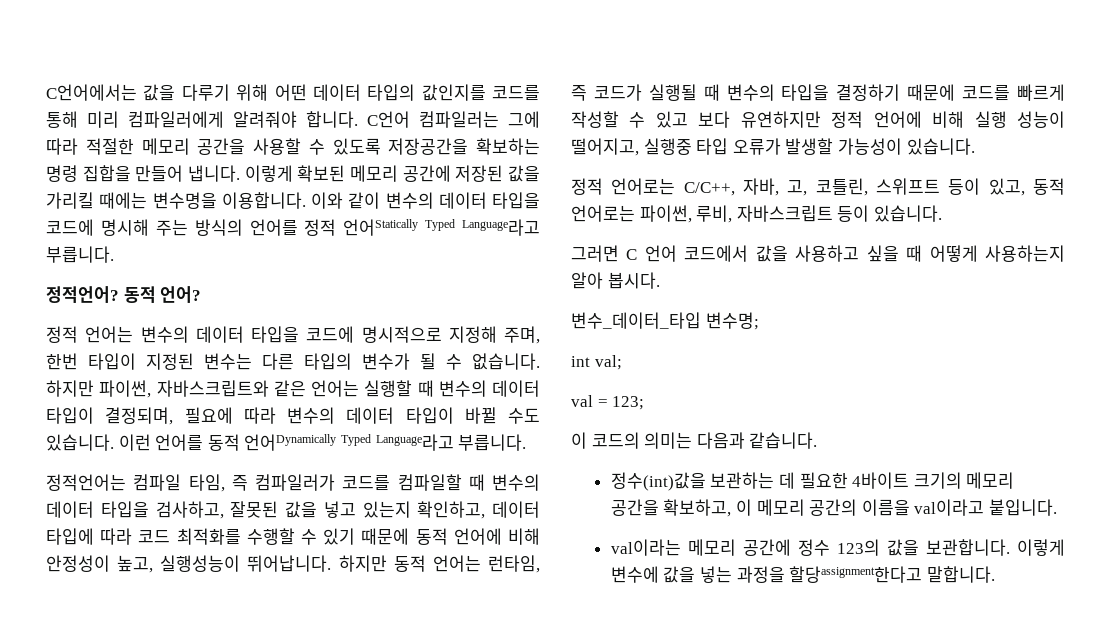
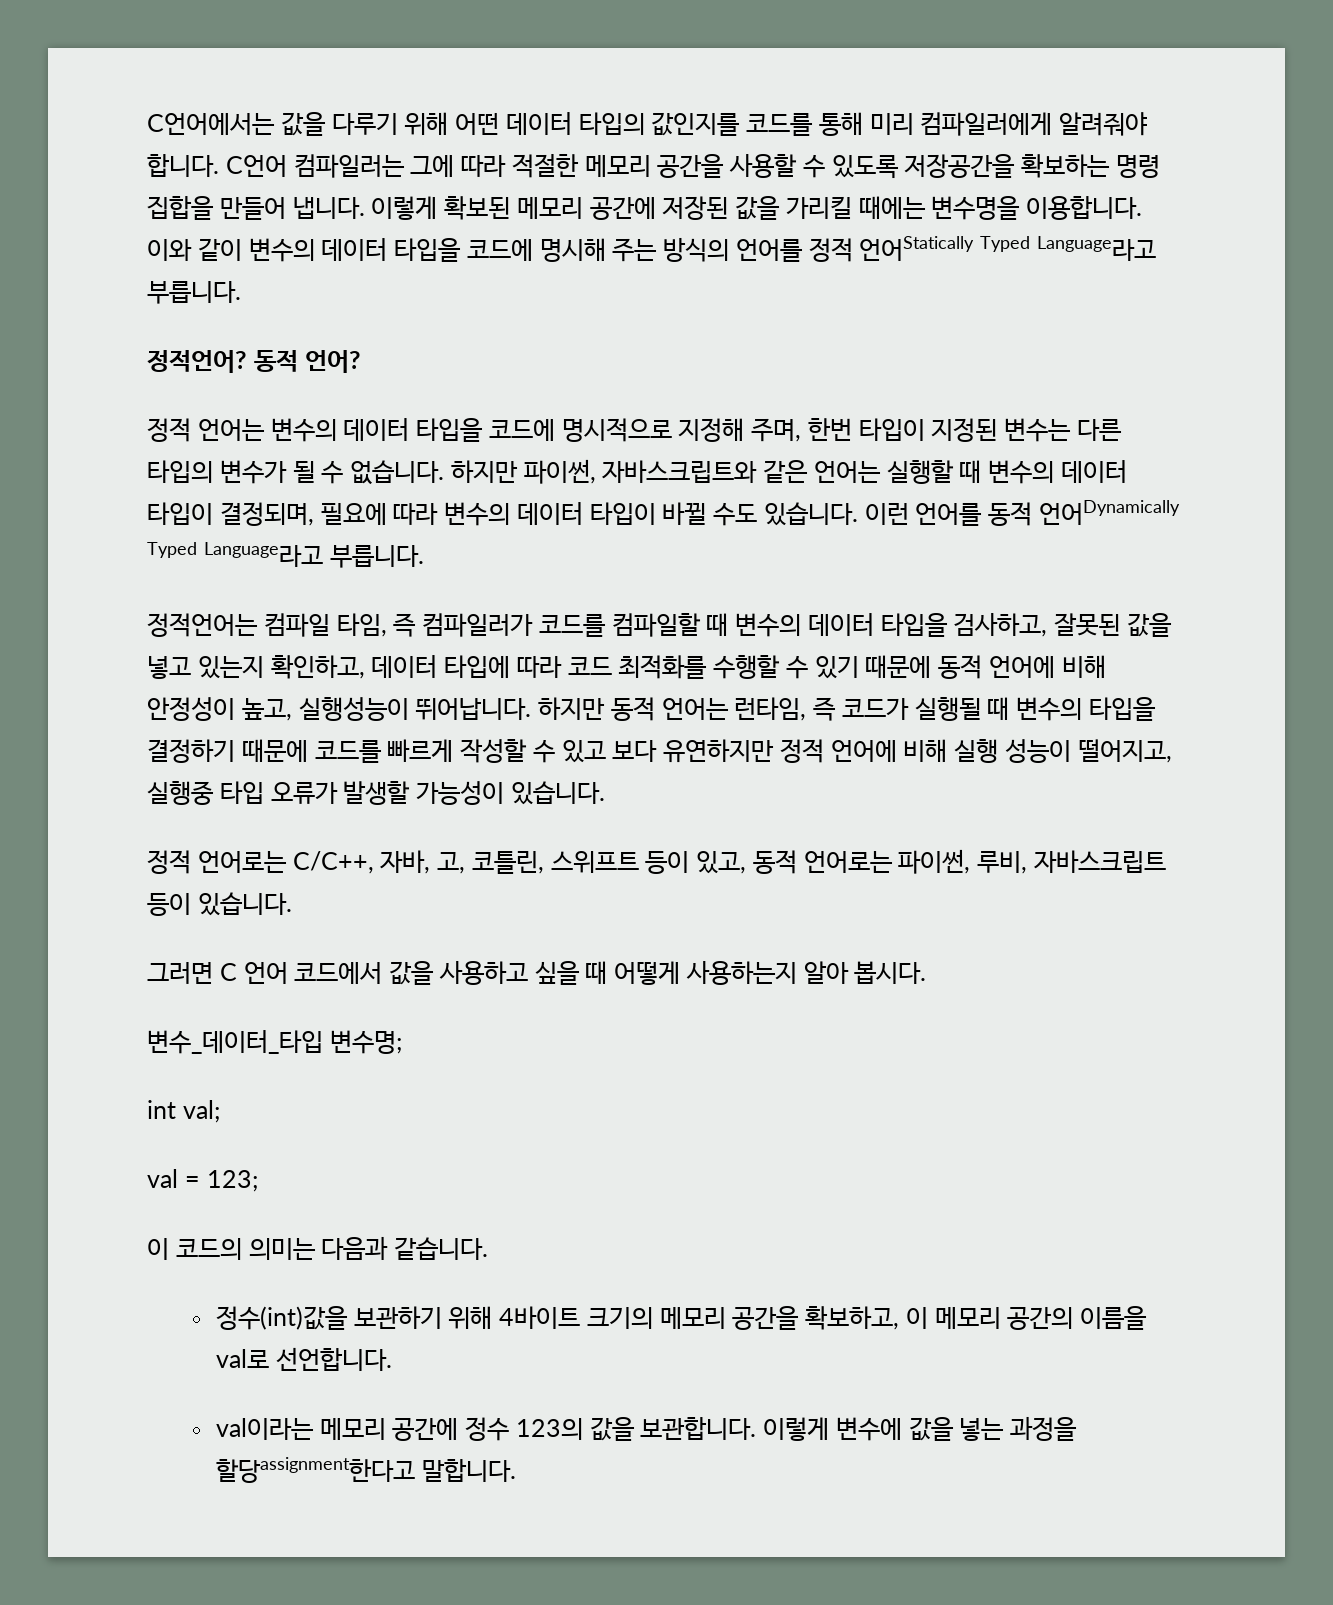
- 정수(int)값을 보관하는 데 필요한 4바이트 크기의 메모리 공간을 확보하고, 이 메모리 공간의 이름을 val이라고 붙입니다.
+ 정수(int)값을 보관하기 위해 4바이트 크기의 메모리 공간을 확보하고, 이 메모리 공간의 이름을 val로 선언합니다.

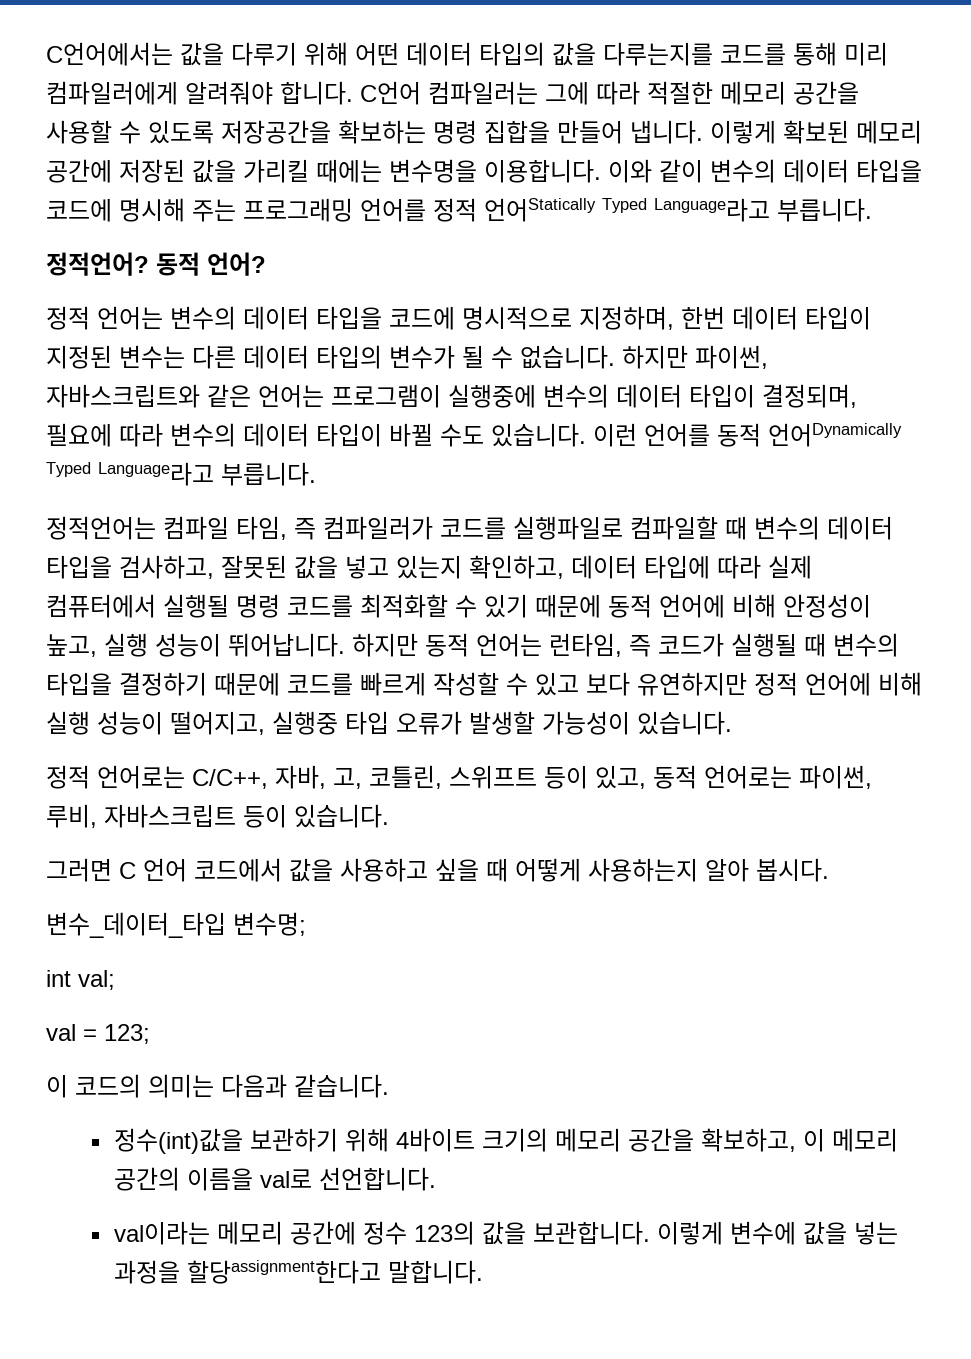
- C언어에서는 값을 다루기 위해 어떤 데이터 타입의 값인지를 코드를 통해 미리 컴파일러에게 알려줘야 합니다.
+ C언어에서는 값을 다루기 위해 어떤 데이터 타입의 값을 다루는지를 코드를 통해 미리 컴파일러에게 알려줘야 합니다.
- 이와 같이 변수의 데이터 타입을 코드에 명시해 주는 방식의 언어를 정적 언어Statically Typed Language라고 부릅니다.
+ 이와 같이 변수의 데이터 타입을 코드에 명시해 주는 프로그래밍 언어를 정적 언어Statically Typed Language라고 부릅니다.
- 정적 언어는 변수의 데이터 타입을 코드에 명시적으로 지정해 주며, 한번 타입이 지정된 변수는 다른 타입의 변수가 될 수 없습니다.
+ 정적 언어는 변수의 데이터 타입을 코드에 명시적으로 지정하며, 한번 데이터 타입이 지정된 변수는 다른 데이터 타입의 변수가 될 수 없습니다.
- 하지만 파이썬, 자바스크립트와 같은 언어는 실행할 때 변수의 데이터 타입이 결정되며, 필요에 따라 변수의 데이터 타입이 바뀔 수도 있습니다.
+ 하지만 파이썬, 자바스크립트와 같은 언어는 프로그램이 실행중에 변수의 데이터 타입이 결정되며, 필요에 따라 변수의 데이터 타입이 바뀔 수도 있습니다.
- 정적언어는 컴파일 타임, 즉 컴파일러가 코드를 컴파일할 때 변수의 데이터 타입을 검사하고, 잘못된 값을 넣고 있는지 확인하고, 데이터 타입에 따라 코드 최적화를 수행할 수 있기 때문에 동적 언어에 비해 안정성이 높고, 실행성능이 뛰어납니다.
+ 정적언어는 컴파일 타임, 즉 컴파일러가 코드를 실행파일로 컴파일할 때 변수의 데이터 타입을 검사하고, 잘못된 값을 넣고 있는지 확인하고, 데이터 타입에 따라 실제 컴퓨터에서 실행될 명령 코드를 최적화할 수 있기 때문에 동적 언어에 비해 안정성이 높고, 실행 성능이 뛰어납니다.

